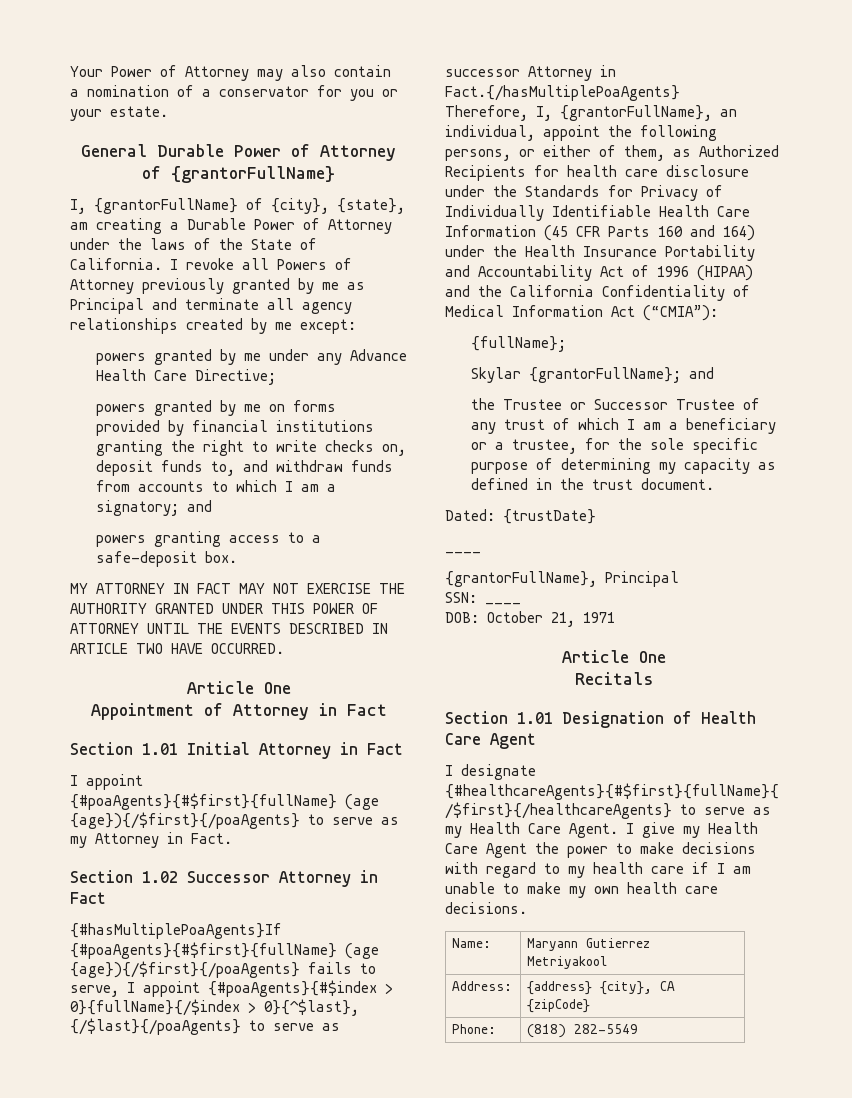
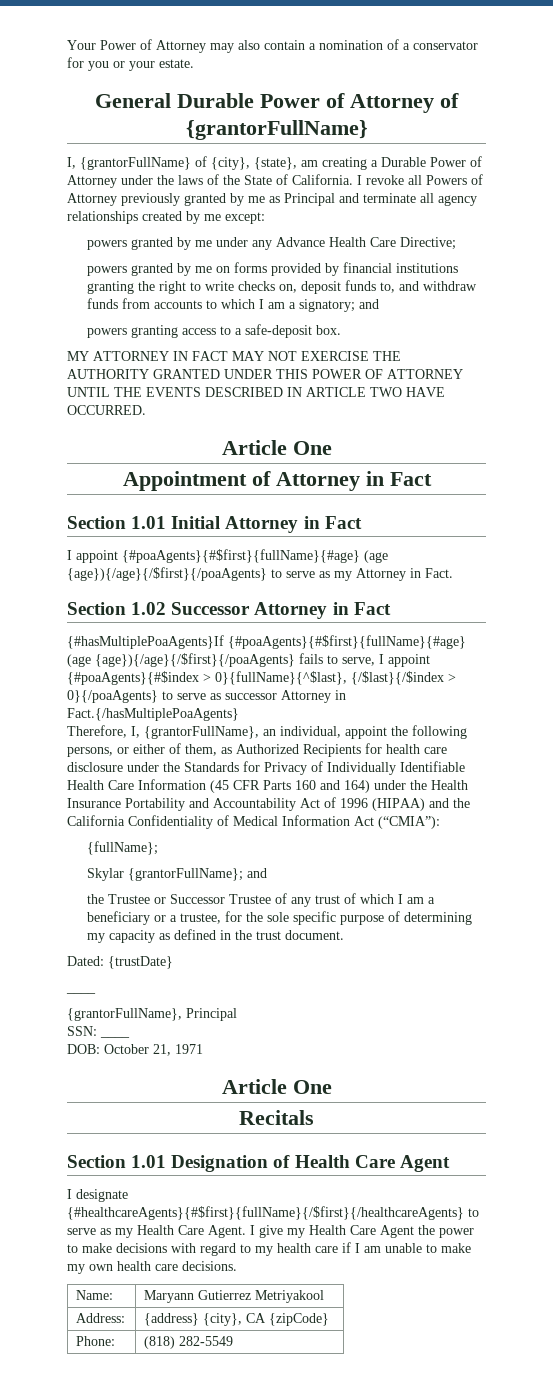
- I appoint {#poaAgents}{#$first}{fullName} (age {age}){/$first}{/poaAgents} to serve as my Attorney in Fact.
+ I appoint {#poaAgents}{#$first}{fullName}{#age} (age {age}){/age}{/$first}{/poaAgents} to serve as my Attorney in Fact.
- {#hasMultiplePoaAgents}If {#poaAgents}{#$first}{fullName} (age {age}){/$first}{/poaAgents} fails to serve, I appoint {#poaAgents}{#$index > 0}{fullName}{/$index > 0}{^$last}, {/$last}{/poaAgents} to serve as successor Attorney in Fact.{/hasMultiplePoaAgents}
+ {#hasMultiplePoaAgents}If {#poaAgents}{#$first}{fullName}{#age} (age {age}){/age}{/$first}{/poaAgents} fails to serve, I appoint {#poaAgents}{#$index > 0}{fullName}{^$last}, {/$last}{/$index > 0}{/poaAgents} to serve as successor Attorney in Fact.{/hasMultiplePoaAgents}

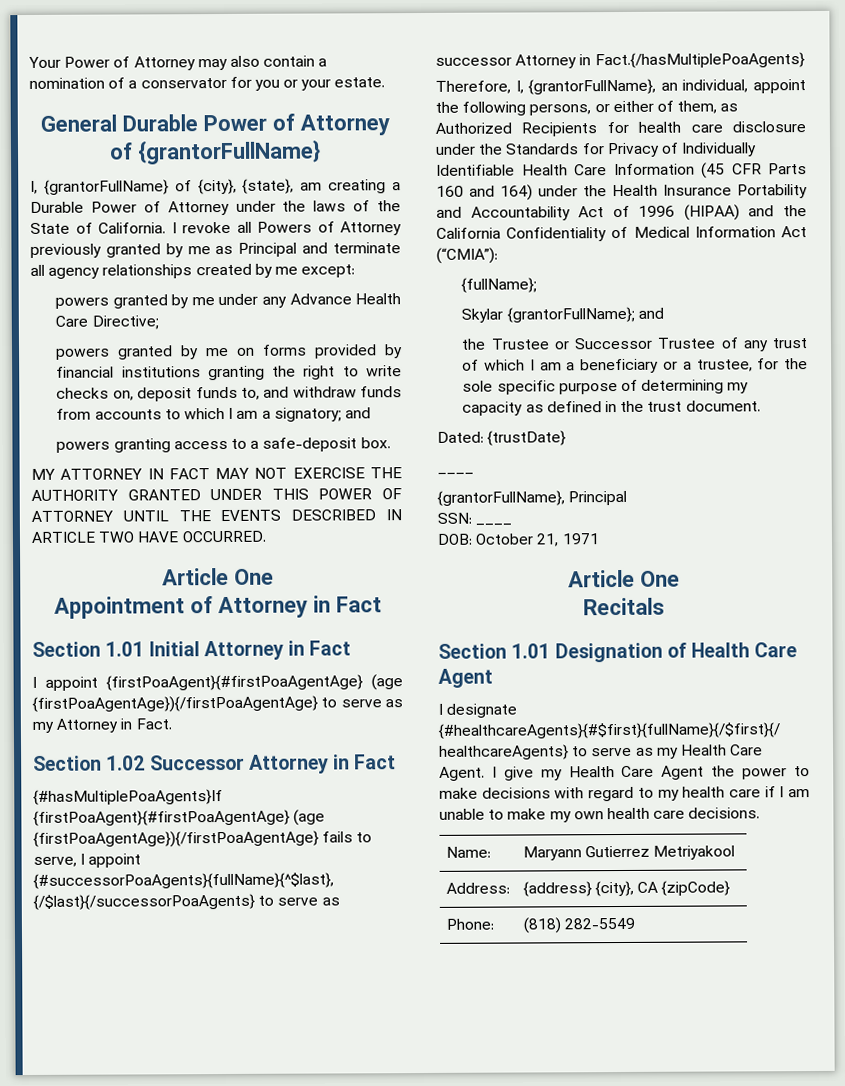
- I appoint {#poaAgents}{#$first}{fullName}{#age} (age {age}){/age}{/$first}{/poaAgents} to serve as my Attorney in Fact.
+ I appoint {firstPoaAgent}{#firstPoaAgentAge} (age {firstPoaAgentAge}){/firstPoaAgentAge} to serve as my Attorney in Fact.
- {#hasMultiplePoaAgents}If {#poaAgents}{#$first}{fullName}{#age} (age {age}){/age}{/$first}{/poaAgents} fails to serve, I appoint {#poaAgents}{#$index > 0}{fullName}{^$last}, {/$last}{/$index > 0}{/poaAgents} to serve as successor Attorney in Fact.{/hasMultiplePoaAgents}
+ {#hasMultiplePoaAgents}If {firstPoaAgent}{#firstPoaAgentAge} (age {firstPoaAgentAge}){/firstPoaAgentAge} fails to serve, I appoint {#successorPoaAgents}{fullName}{^$last}, {/$last}{/successorPoaAgents} to serve as successor Attorney in Fact.{/hasMultiplePoaAgents}

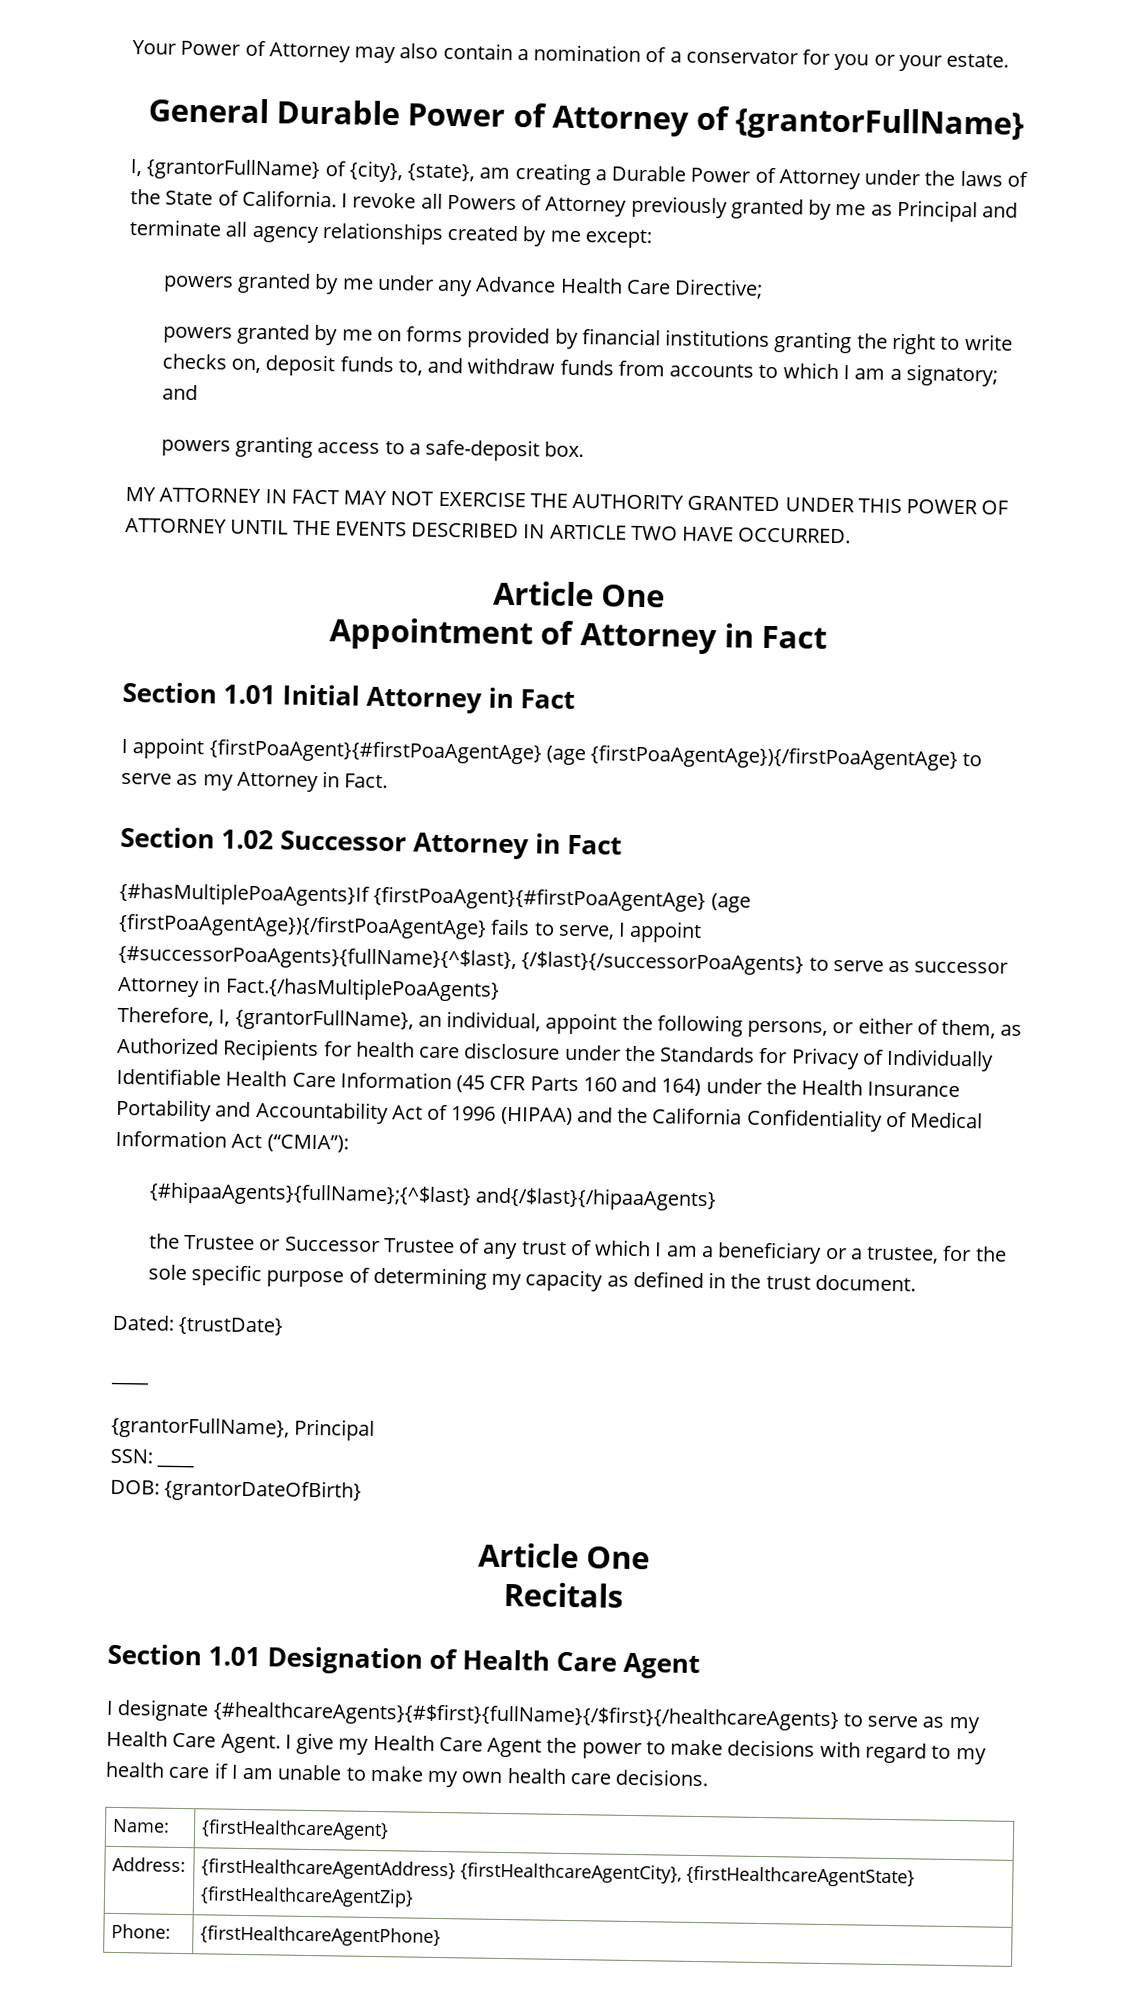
- {fullName};
- Skylar {grantorFullName}; and
+ {#hipaaAgents}{fullName};{^$last} and{/$last}{/hipaaAgents}
- DOB: October 21, 1971
+ DOB: {grantorDateOfBirth}
- Name: | Maryann Gutierrez Metriyakool
- Address: | {address} {city}, CA {zipCode}
+ Name: | {firstHealthcareAgent}
+ Address: | {firstHealthcareAgentAddress} {firstHealthcareAgentCity}, {firstHealthcareAgentState} {firstHealthcareAgentZip}
- Phone: | (818) 282-5549
+ Phone: | {firstHealthcareAgentPhone}

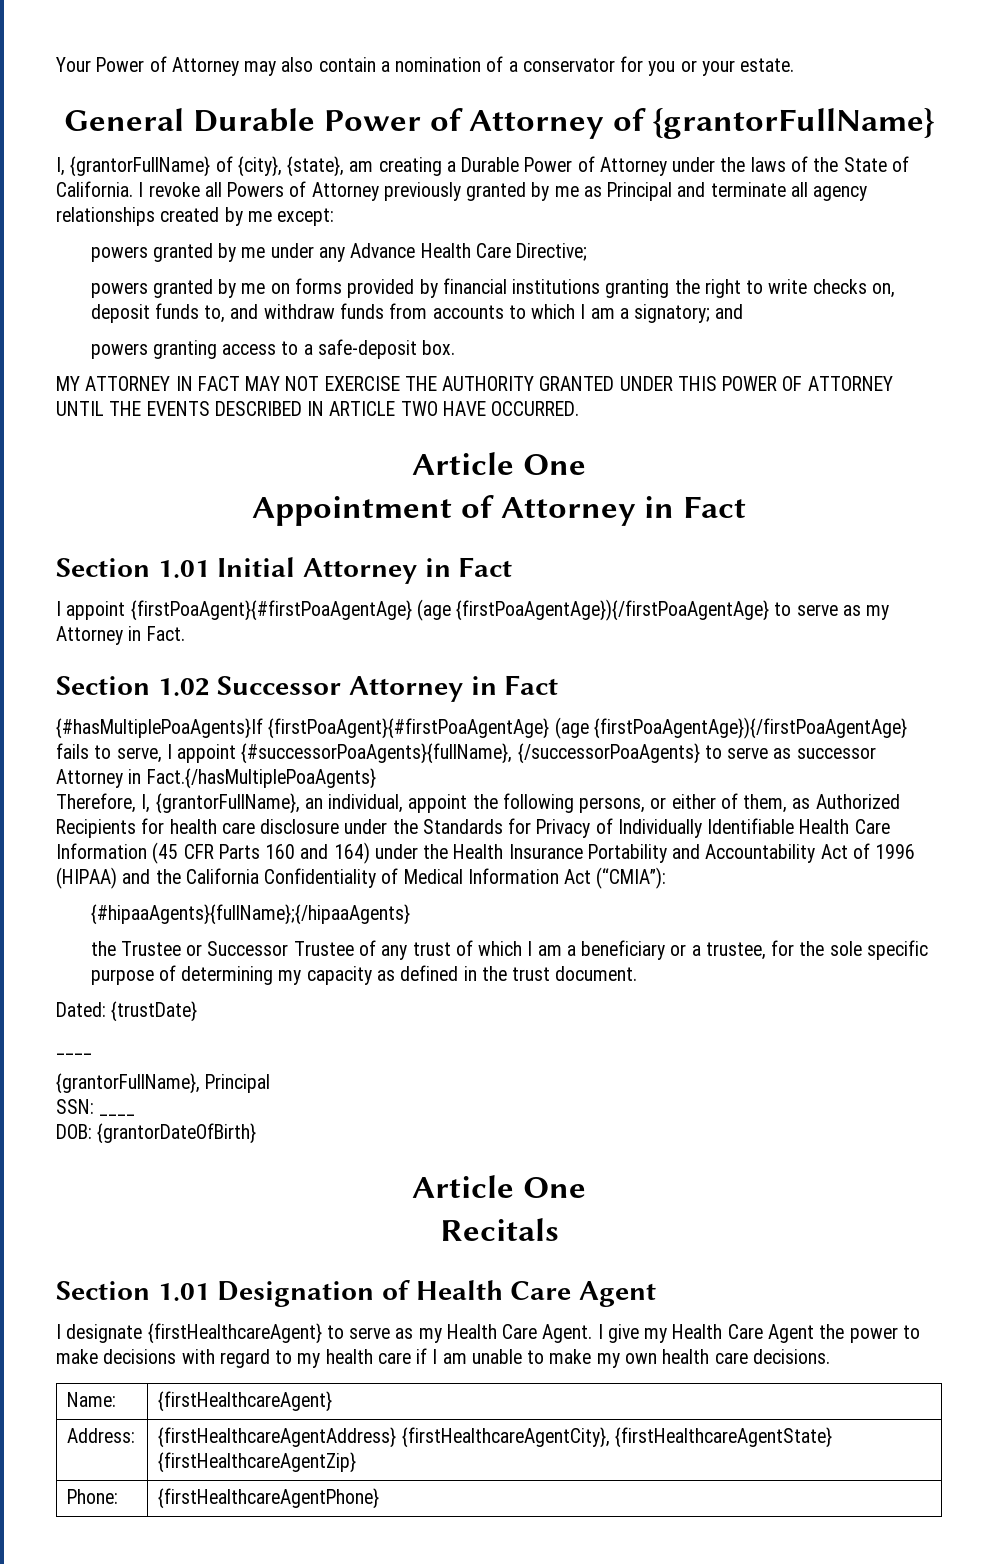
- {#hasMultiplePoaAgents}If {firstPoaAgent}{#firstPoaAgentAge} (age {firstPoaAgentAge}){/firstPoaAgentAge} fails to serve, I appoint {#successorPoaAgents}{fullName}{^$last}, {/$last}{/successorPoaAgents} to serve as successor Attorney in Fact.{/hasMultiplePoaAgents}
+ {#hasMultiplePoaAgents}If {firstPoaAgent}{#firstPoaAgentAge} (age {firstPoaAgentAge}){/firstPoaAgentAge} fails to serve, I appoint {#successorPoaAgents}{fullName}, {/successorPoaAgents} to serve as successor Attorney in Fact.{/hasMultiplePoaAgents}
- {#hipaaAgents}{fullName};{^$last} and{/$last}{/hipaaAgents}
+ {#hipaaAgents}{fullName};{/hipaaAgents}
- I designate {#healthcareAgents}{#$first}{fullName}{/$first}{/healthcareAgents} to serve as my Health Care Agent.
+ I designate {firstHealthcareAgent} to serve as my Health Care Agent.

